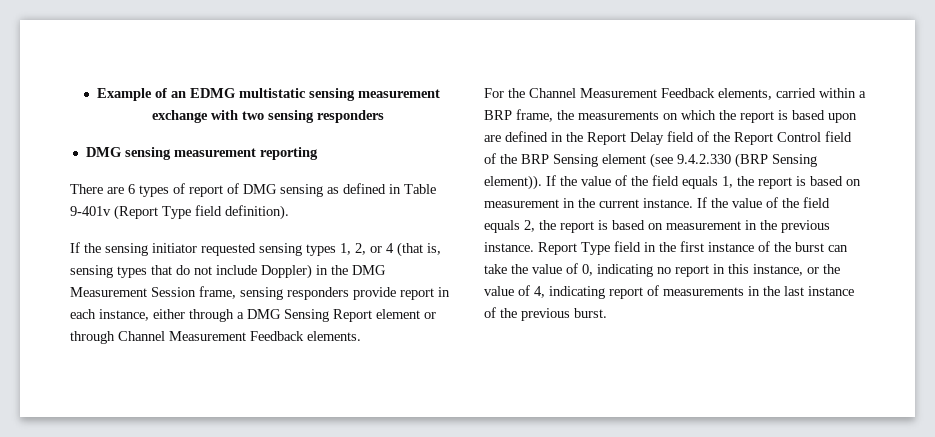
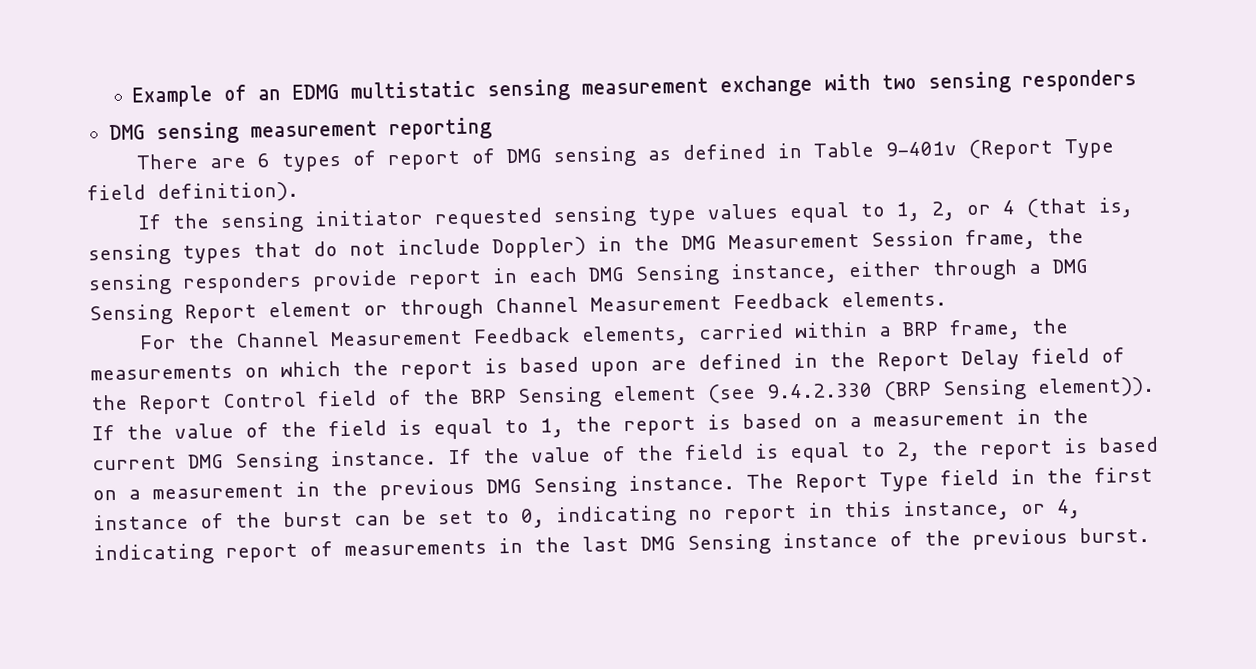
- If the sensing initiator requested sensing types 1, 2, or 4 (that is, sensing types that do not include Doppler) in the DMG Measurement Session frame, sensing responders provide report in each instance, either through a DMG Sensing Report element or through Channel Measurement Feedback elements.
+ If the sensing initiator requested sensing type values equal to 1, 2, or 4 (that is, sensing types that do not include Doppler) in the DMG Measurement Session frame, the sensing responders provide report in each DMG Sensing instance, either through a DMG Sensing Report element or through Channel Measurement Feedback elements.
- If the value of the field equals 1, the report is based on measurement in the current instance.
+ If the value of the field is equal to 1, the report is based on a measurement in the current DMG Sensing instance.
- If the value of the field equals 2, the report is based on measurement in the previous instance. Report Type field in the first instance of the burst can take the value of 0, indicating no report in this instance, or the value of 4, indicating report of measurements in the last instance of the previous burst.
+ If the value of the field is equal to 2, the report is based on a measurement in the previous DMG Sensing instance. The Report Type field in the first instance of the burst can be set to 0, indicating no report in this instance, or 4, indicating report of measurements in the last DMG Sensing instance of the previous burst.

